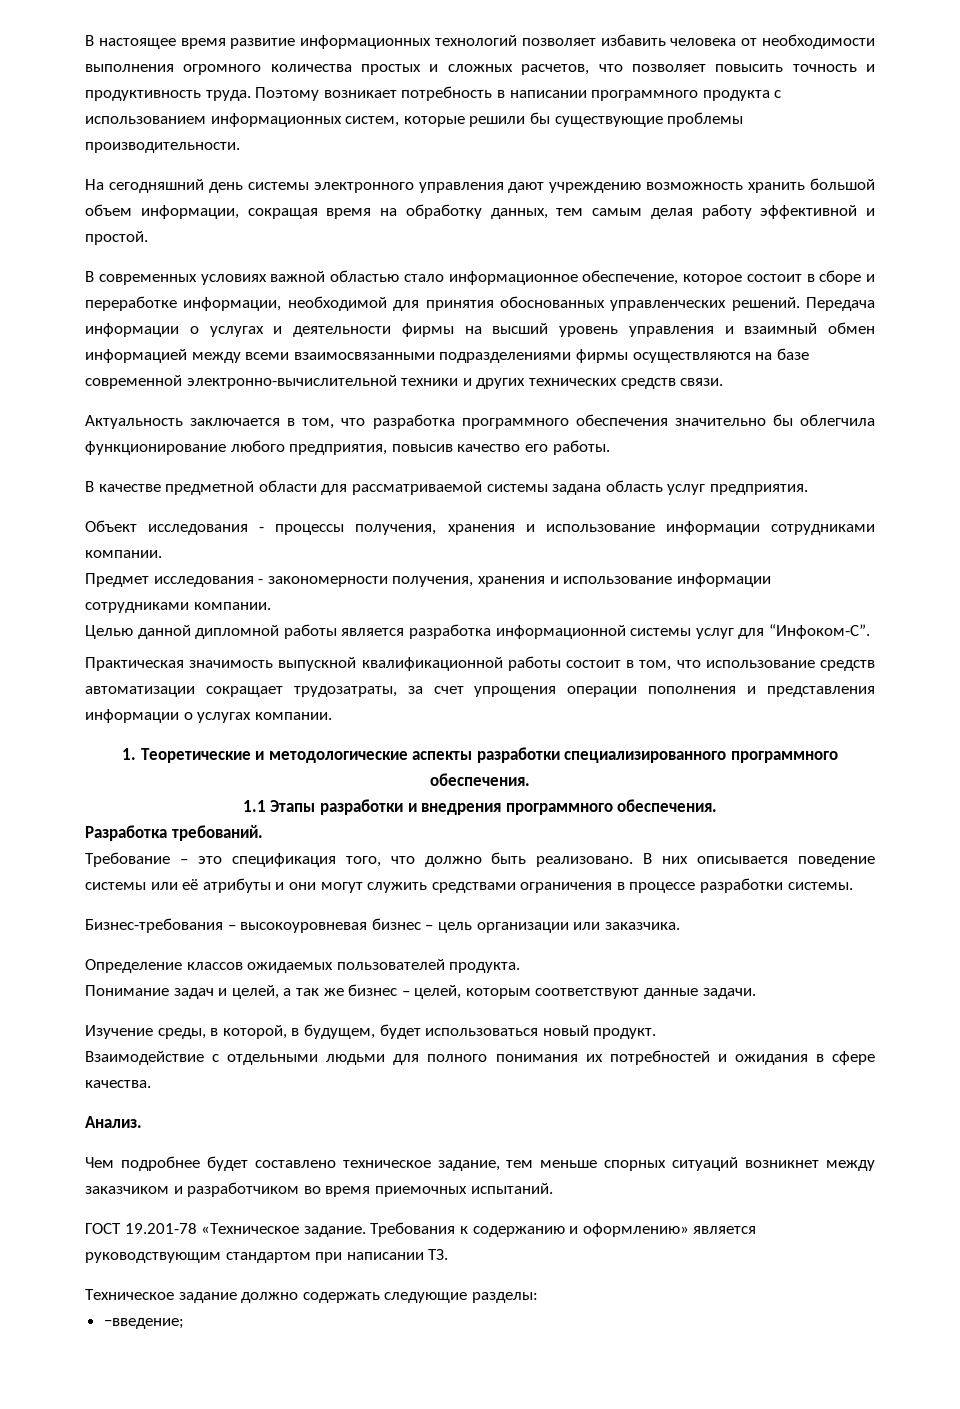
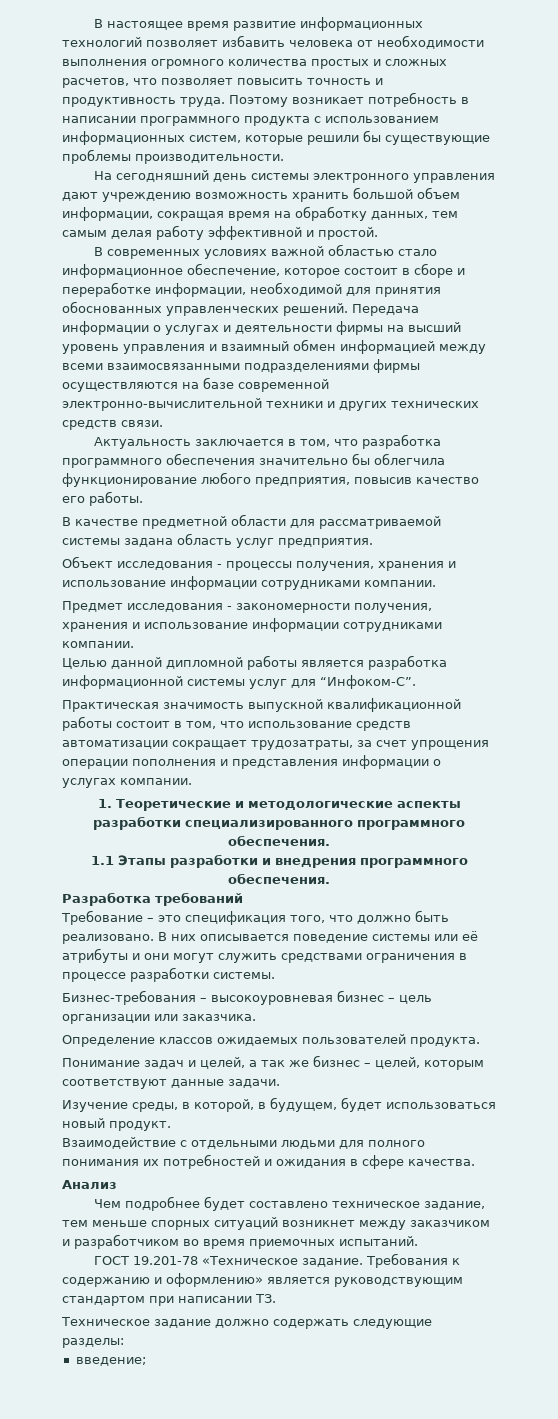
- Разработка требований.
+ Разработка требований
- Анализ.
+ Анализ
- −введение;
+ введение;

